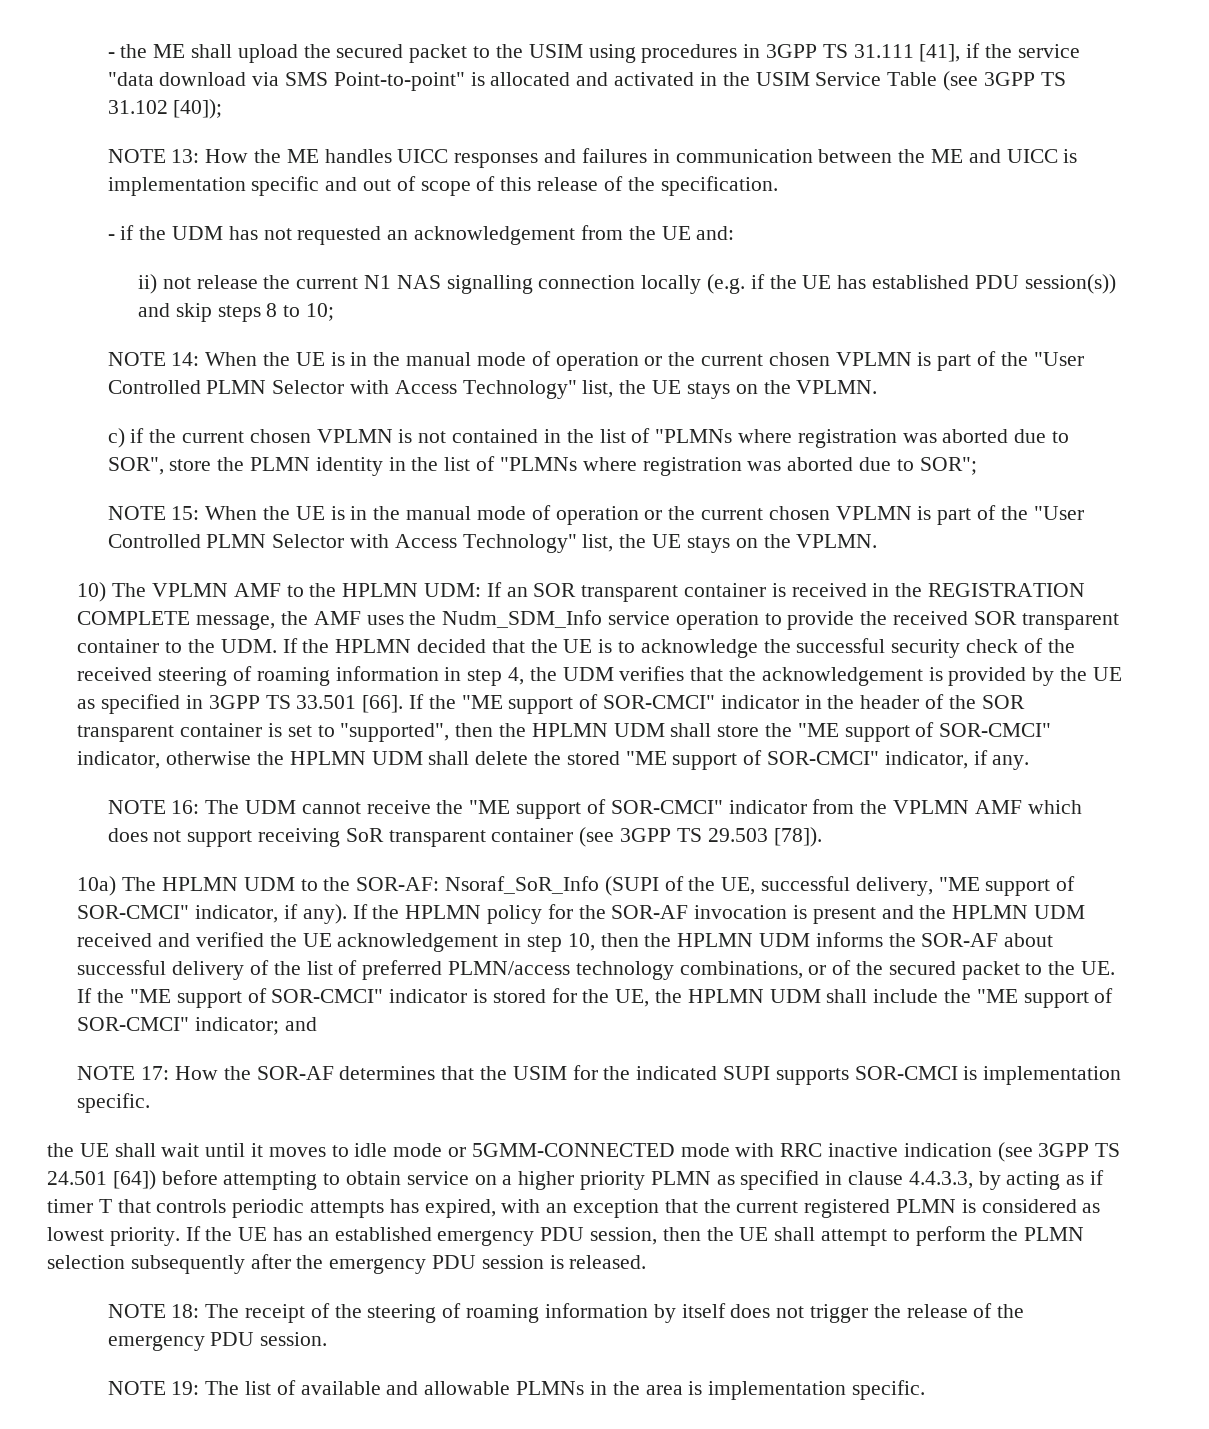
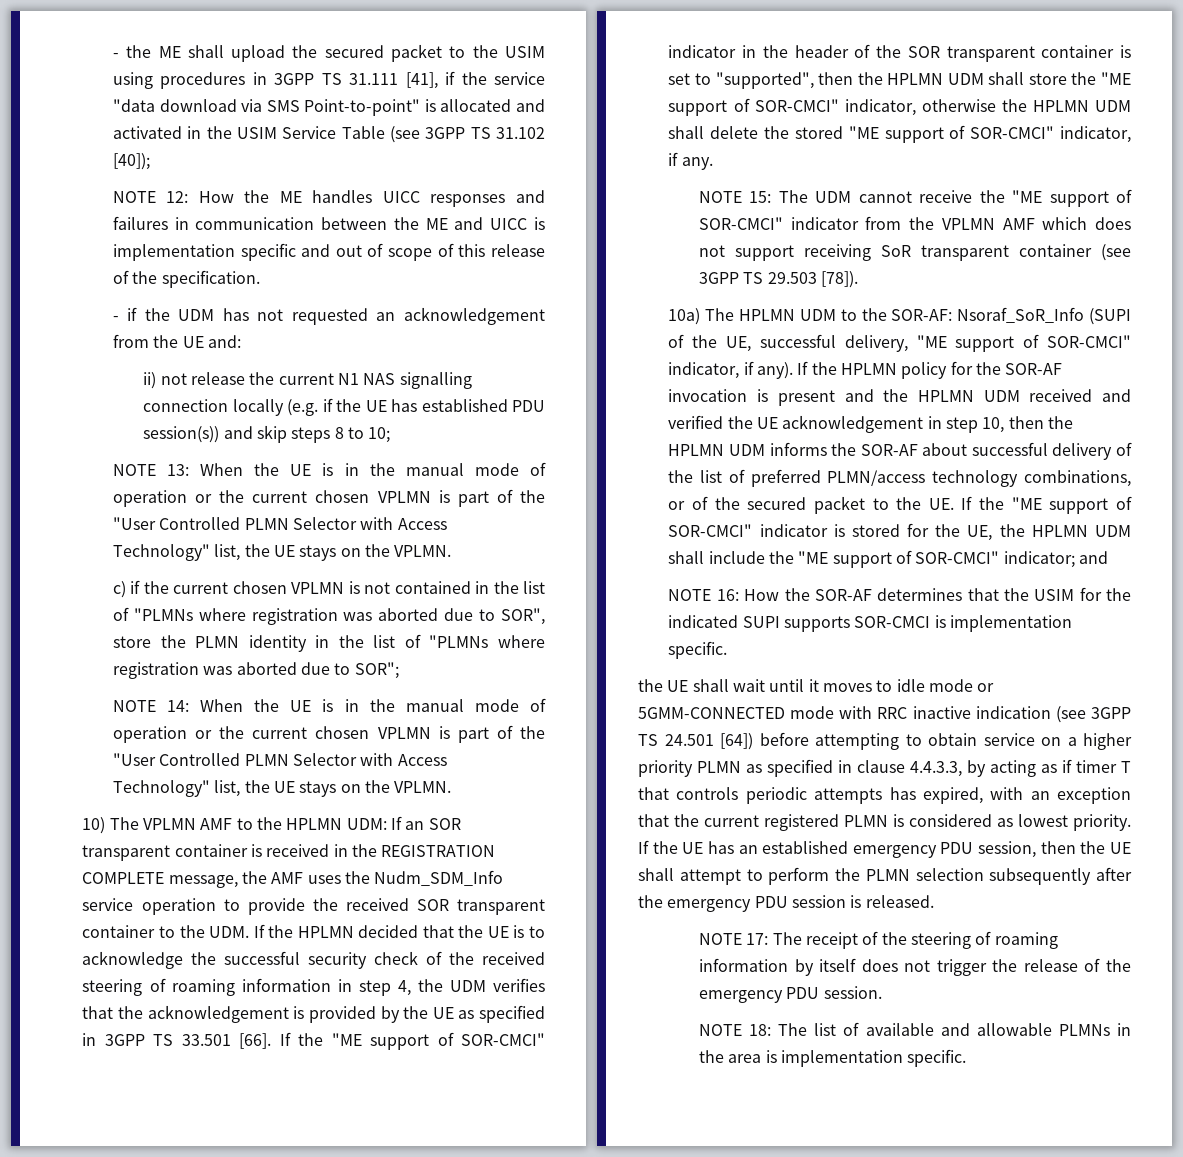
- NOTE 13: How the ME handles UICC responses and failures in communication between the ME and UICC is implementation specific and out of scope of this release of the specification.
+ NOTE 12: How the ME handles UICC responses and failures in communication between the ME and UICC is implementation specific and out of scope of this release of the specification.
- NOTE 14: When the UE is in the manual mode of operation or the current chosen VPLMN is part of the "User Controlled PLMN Selector with Access Technology" list, the UE stays on the VPLMN.
+ NOTE 13: When the UE is in the manual mode of operation or the current chosen VPLMN is part of the "User Controlled PLMN Selector with Access Technology" list, the UE stays on the VPLMN.
- NOTE 15: When the UE is in the manual mode of operation or the current chosen VPLMN is part of the "User Controlled PLMN Selector with Access Technology" list, the UE stays on the VPLMN.
+ NOTE 14: When the UE is in the manual mode of operation or the current chosen VPLMN is part of the "User Controlled PLMN Selector with Access Technology" list, the UE stays on the VPLMN.
- NOTE 16: The UDM cannot receive the "ME support of SOR-CMCI" indicator from the VPLMN AMF which does not support receiving SoR transparent container (see 3GPP TS 29.503 [78]).
+ NOTE 15: The UDM cannot receive the "ME support of SOR-CMCI" indicator from the VPLMN AMF which does not support receiving SoR transparent container (see 3GPP TS 29.503 [78]).
- NOTE 17: How the SOR-AF determines that the USIM for the indicated SUPI supports SOR-CMCI is implementation specific.
+ NOTE 16: How the SOR-AF determines that the USIM for the indicated SUPI supports SOR-CMCI is implementation specific.
- NOTE 18: The receipt of the steering of roaming information by itself does not trigger the release of the emergency PDU session.
+ NOTE 17: The receipt of the steering of roaming information by itself does not trigger the release of the emergency PDU session.
- NOTE 19: The list of available and allowable PLMNs in the area is implementation specific.
+ NOTE 18: The list of available and allowable PLMNs in the area is implementation specific.

